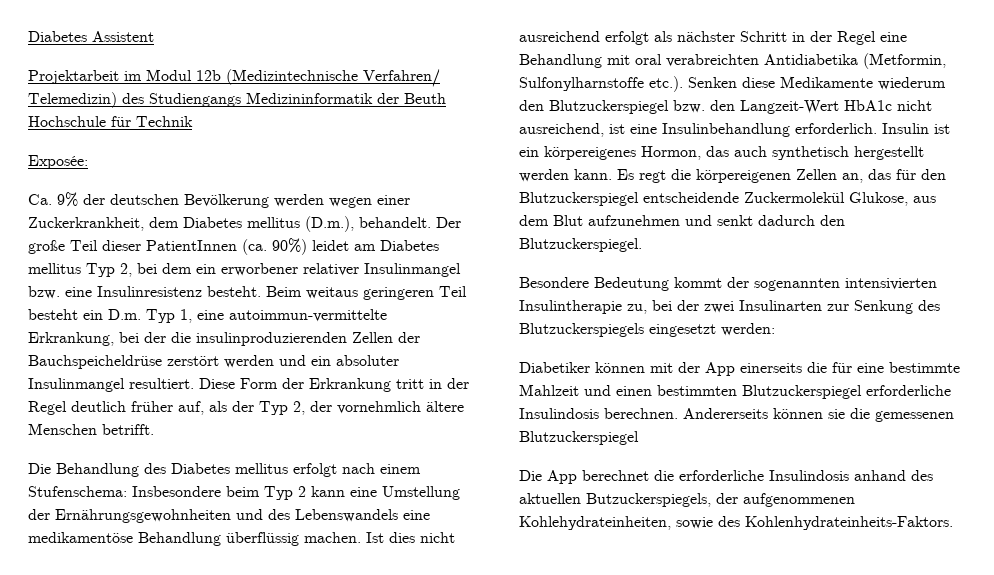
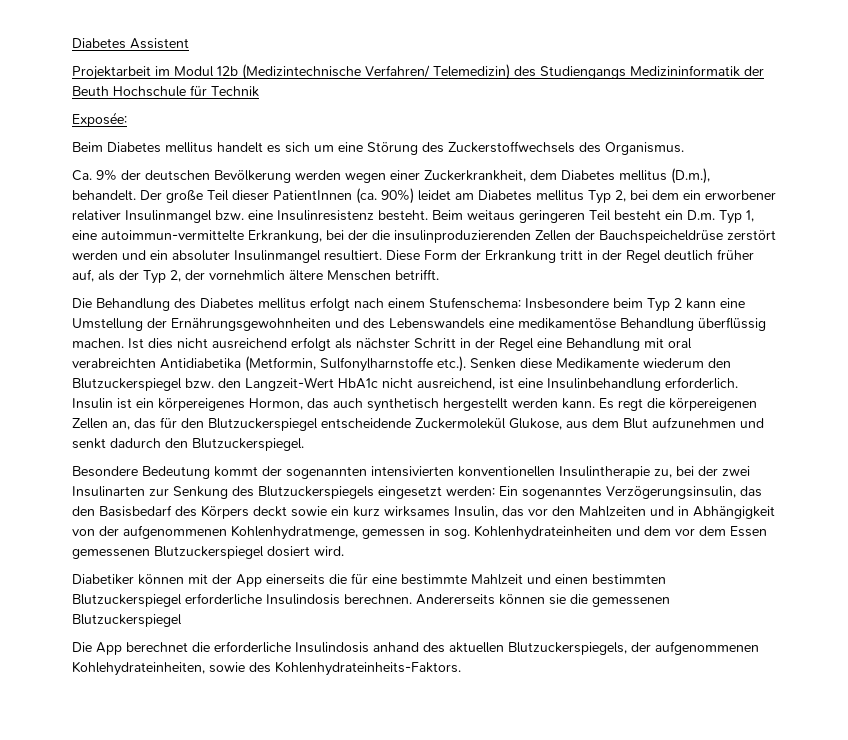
+ Beim Diabetes mellitus handelt es sich um eine Störung des Zuckerstoffwechsels des Organismus.
- Besondere Bedeutung kommt der sogenannten intensivierten Insulintherapie zu, bei der zwei Insulinarten zur Senkung des Blutzuckerspiegels eingesetzt werden:
+ Besondere Bedeutung kommt der sogenannten intensivierten konventionellen Insulintherapie zu, bei der zwei Insulinarten zur Senkung des Blutzuckerspiegels eingesetzt werden: Ein sogenanntes Verzögerungsinsulin, das den Basisbedarf des Körpers deckt sowie ein kurz wirksames Insulin, das vor den Mahlzeiten und in Abhängigkeit von der aufgenommenen Kohlenhydratmenge, gemessen in sog. Kohlenhydrateinheiten und dem vor dem Essen gemessenen Blutzuckerspiegel dosiert wird.
- Die App berechnet die erforderliche Insulindosis anhand des aktuellen Butzuckerspiegels, der aufgenommenen Kohlehydrateinheiten, sowie des Kohlenhydrateinheits-Faktors.
+ Die App berechnet die erforderliche Insulindosis anhand des aktuellen Blutzuckerspiegels, der aufgenommenen Kohlehydrateinheiten, sowie des Kohlenhydrateinheits-Faktors.

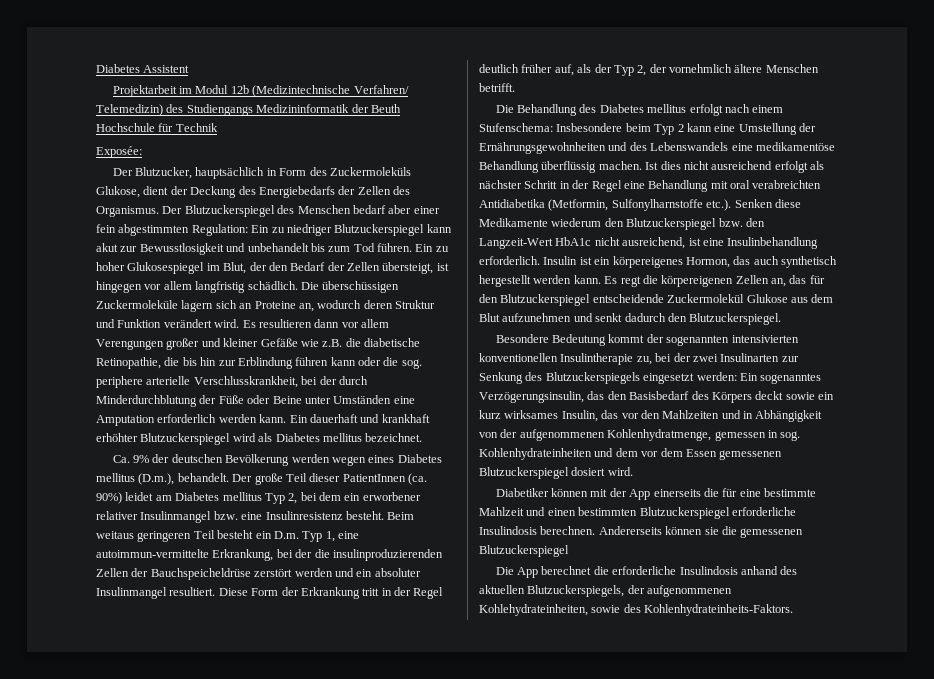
- Beim Diabetes mellitus handelt es sich um eine Störung des Zuckerstoffwechsels des Organismus.
+ Der Blutzucker, hauptsächlich in Form des Zuckermoleküls Glukose, dient der Deckung des Energiebedarfs der Zellen des Organismus. Der Blutzuckerspiegel des Menschen bedarf aber einer fein abgestimmten Regulation: Ein zu niedriger Blutzuckerspiegel kann akut zur Bewusstlosigkeit und unbehandelt bis zum Tod führen. Ein zu hoher Glukosespiegel im Blut, der den Bedarf der Zellen übersteigt, ist hingegen vor allem langfristig schädlich. Die überschüssigen Zuckermoleküle lagern sich an Proteine an, wodurch deren Struktur und Funktion verändert wird. Es resultieren dann vor allem Verengungen großer und kleiner Gefäße wie z.B. die diabetische Retinopathie, die bis hin zur Erblindung führen kann oder die sog. periphere arterielle Verschlusskrankheit, bei der durch Minderdurchblutung der Füße oder Beine unter Umständen eine Amputation erforderlich werden kann. Ein dauerhaft und krankhaft erhöhter Blutzuckerspiegel wird als Diabetes mellitus bezeichnet.
- Ca. 9% der deutschen Bevölkerung werden wegen einer Zuckerkrankheit, dem Diabetes mellitus (D.m.), behandelt.
+ Ca. 9% der deutschen Bevölkerung werden wegen eines Diabetes mellitus (D.m.), behandelt.
- Es regt die körpereigenen Zellen an, das für den Blutzuckerspiegel entscheidende Zuckermolekül Glukose, aus dem Blut aufzunehmen und senkt dadurch den Blutzuckerspiegel.
+ Es regt die körpereigenen Zellen an, das für den Blutzuckerspiegel entscheidende Zuckermolekül Glukose aus dem Blut aufzunehmen und senkt dadurch den Blutzuckerspiegel.

